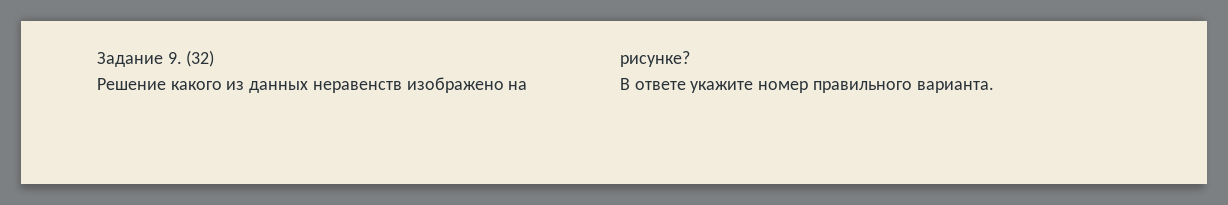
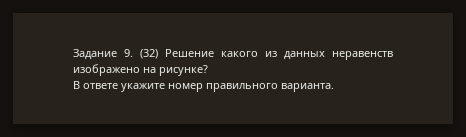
- Задание 9. (32)
- Решение какого из данных неравенств изображено на рисунке?
+ Задание 9. (32) Решение какого из данных неравенств изображено на рисунке?

